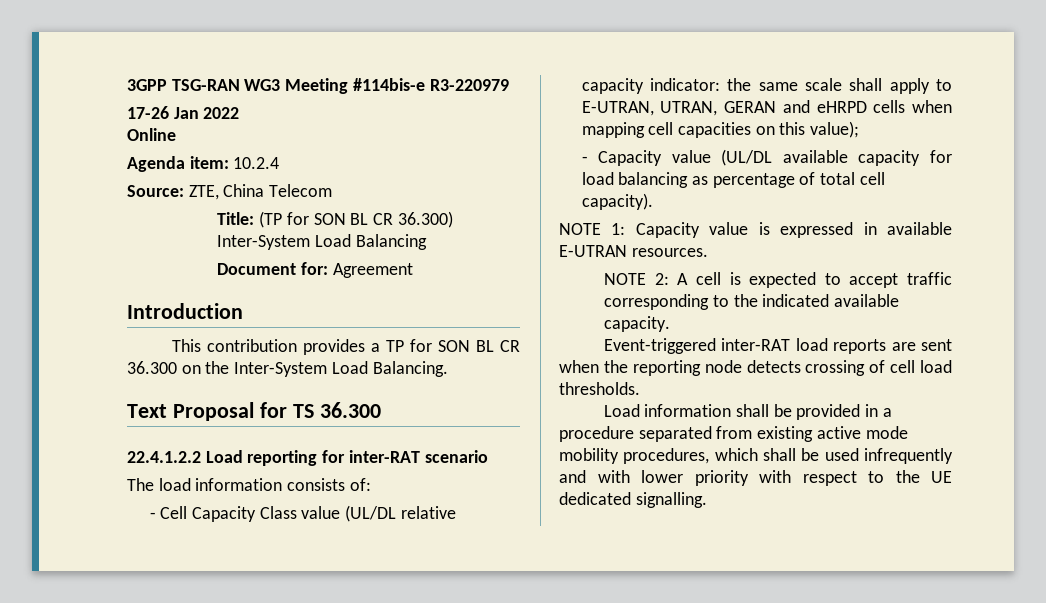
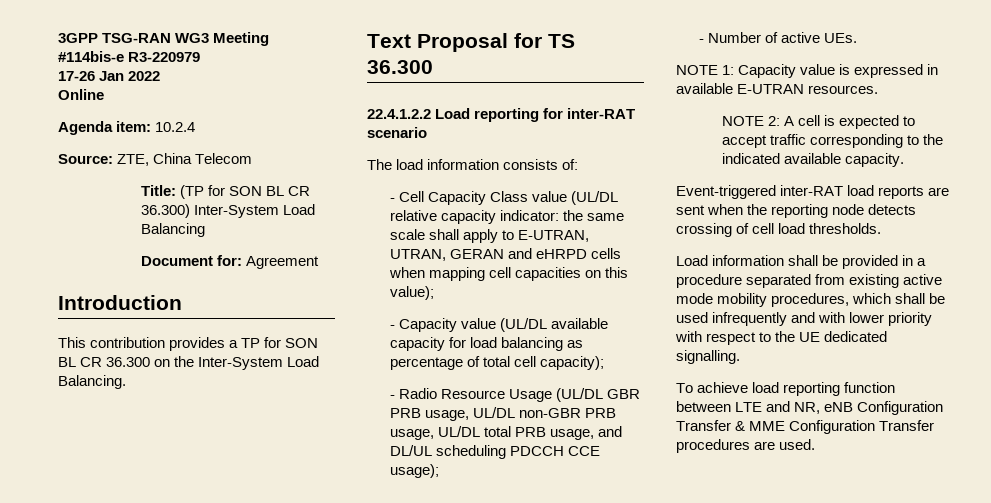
- - Capacity value (UL/DL available capacity for load balancing as percentage of total cell capacity).
+ - Capacity value (UL/DL available capacity for load balancing as percentage of total cell capacity);
+ - Radio Resource Usage (UL/DL GBR PRB usage, UL/DL non-GBR PRB usage, UL/DL total PRB usage, and DL/UL scheduling PDCCH CCE usage);
+ - Number of active UEs.
+ To achieve load reporting function between LTE and NR, eNB Configuration Transfer & MME Configuration Transfer procedures are used.

